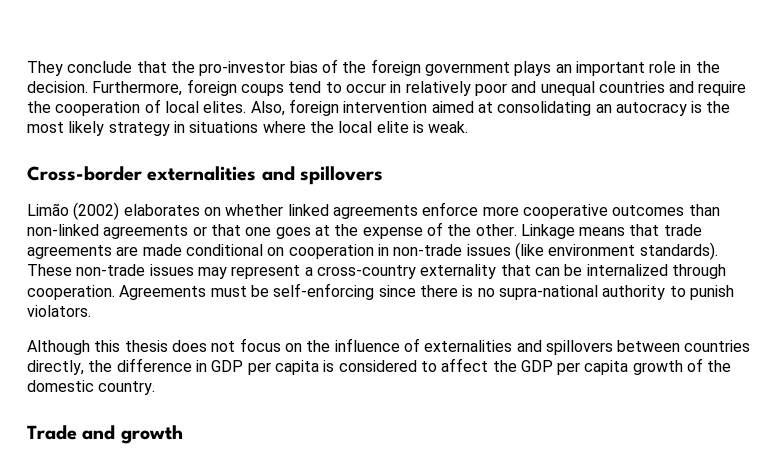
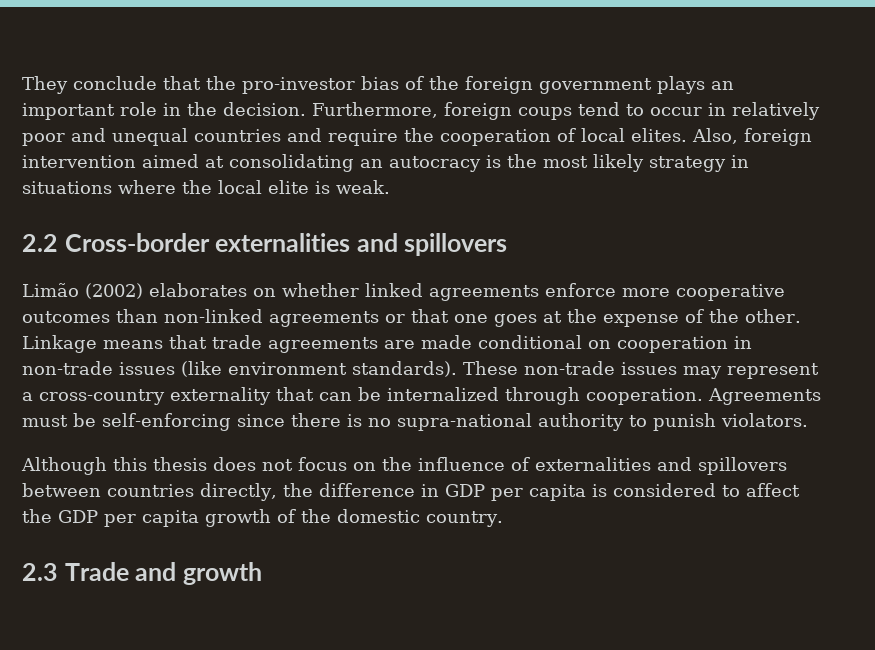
- Cross-border externalities and spillovers
+ 2.2 Cross-border externalities and spillovers
- Trade and growth
+ 2.3 Trade and growth

